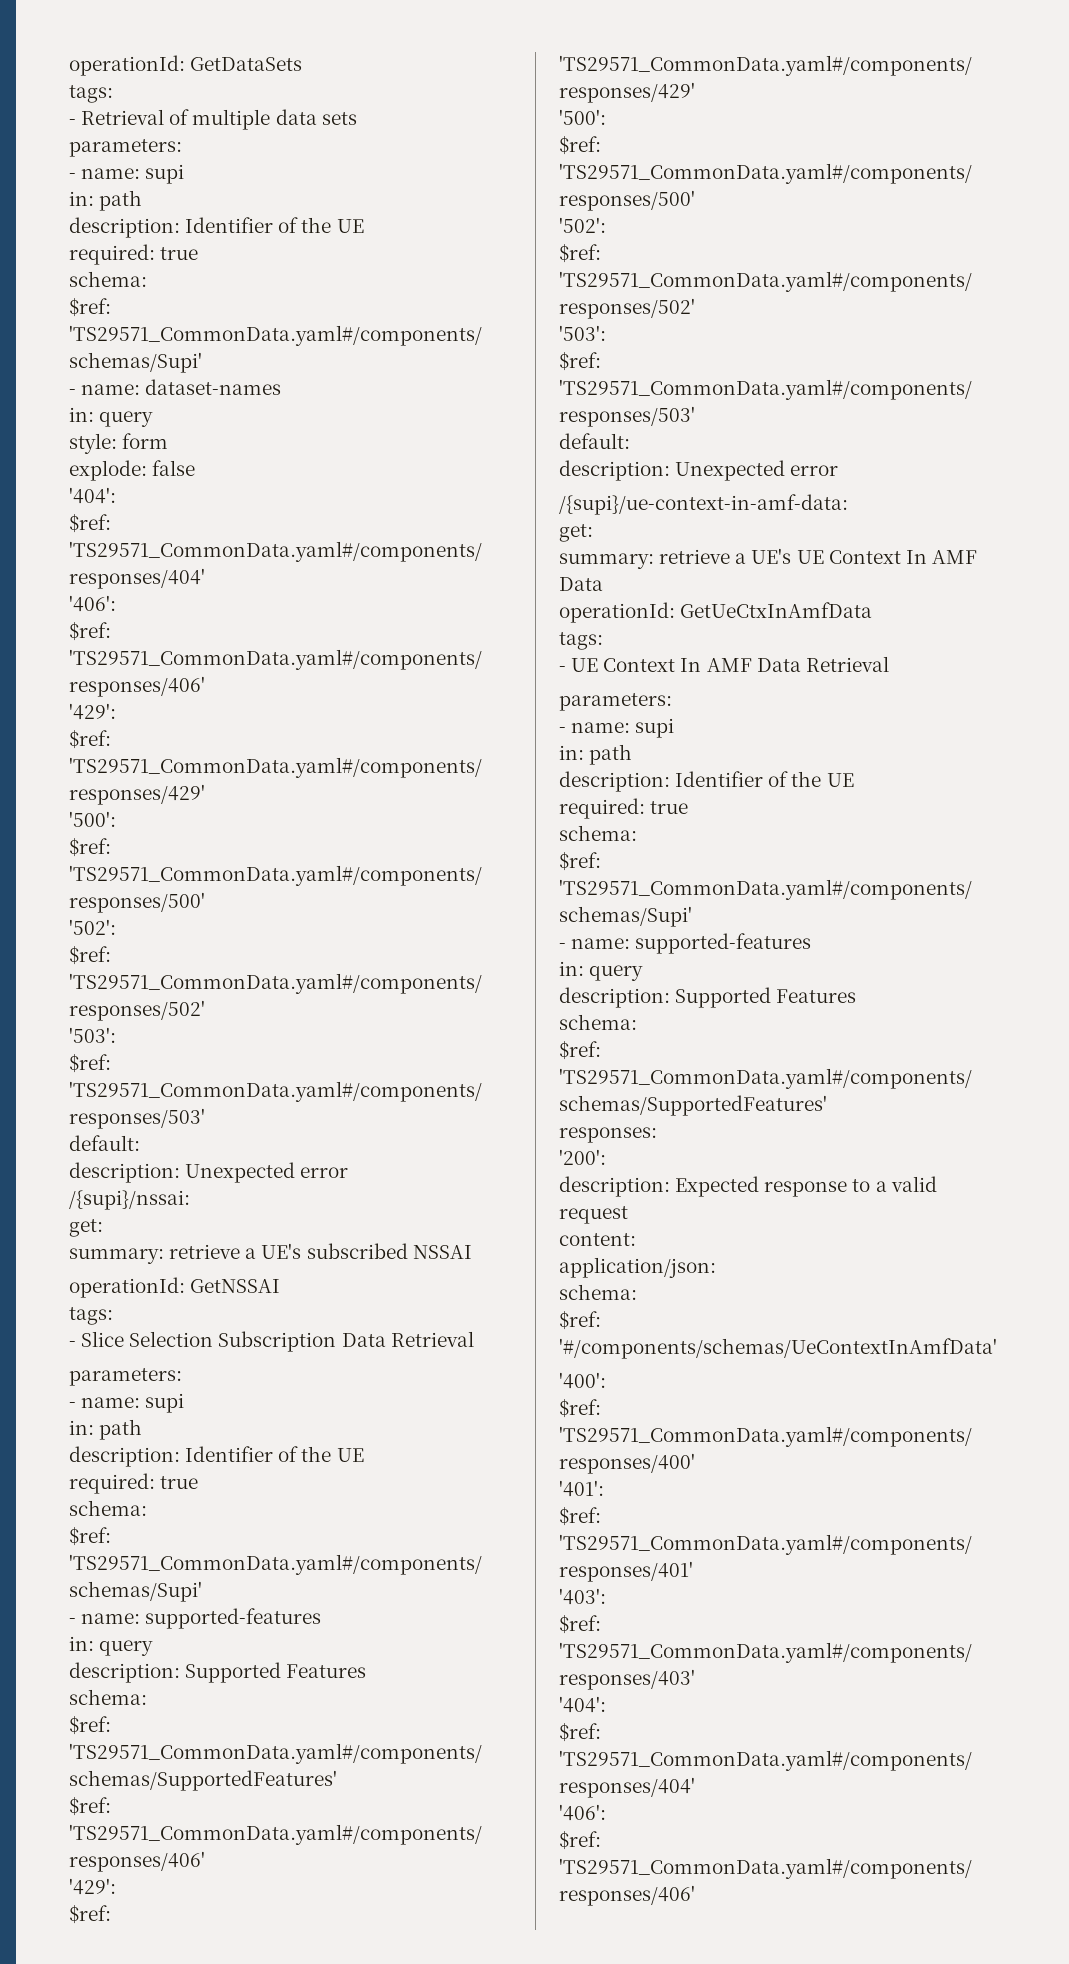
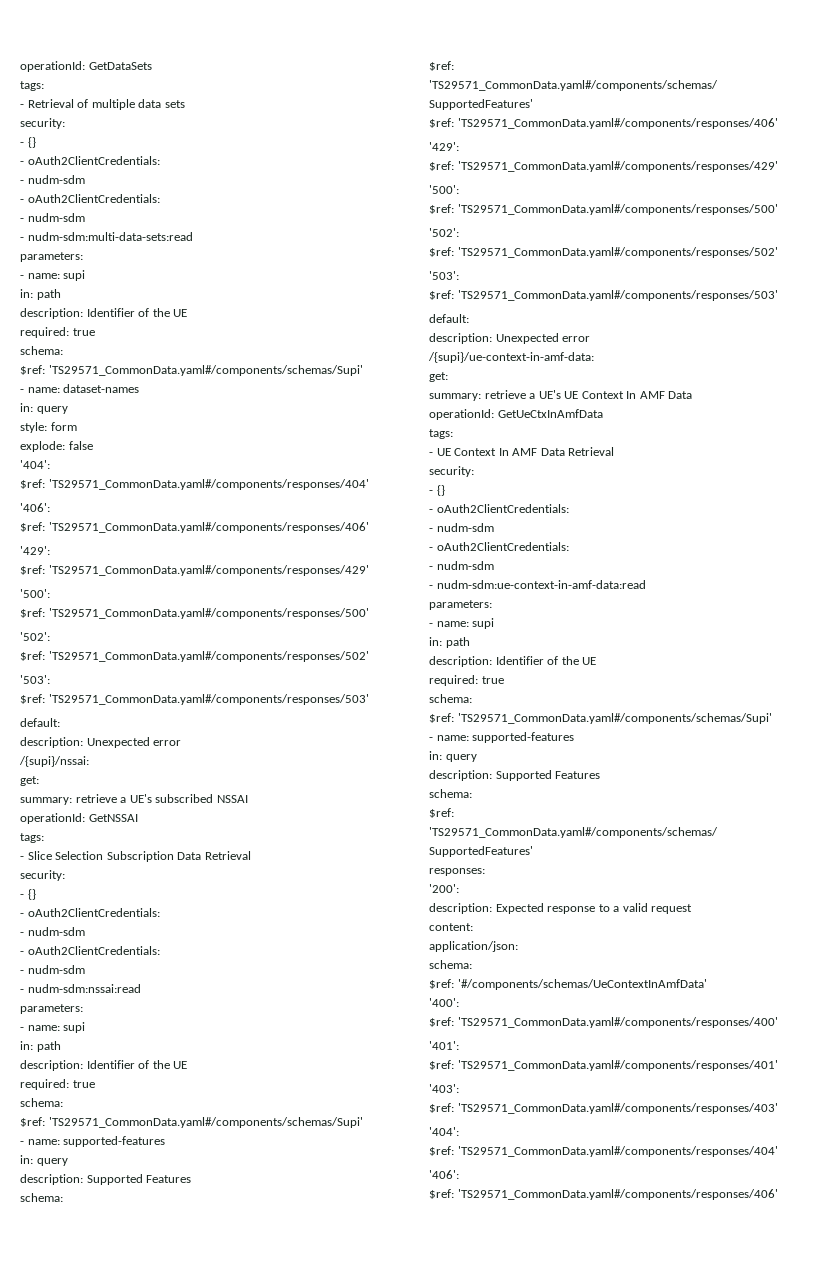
  - Retrieval of multiple data sets
+ security:
+ - {}
+ - oAuth2ClientCredentials:
+ - nudm-sdm
+ - oAuth2ClientCredentials:
+ - nudm-sdm
+ - nudm-sdm:multi-data-sets:read
  - Slice Selection Subscription Data Retrieval
+ security:
+ - {}
+ - oAuth2ClientCredentials:
+ - nudm-sdm
+ - oAuth2ClientCredentials:
+ - nudm-sdm
+ - nudm-sdm:nssai:read
  - UE Context In AMF Data Retrieval
+ security:
+ - {}
+ - oAuth2ClientCredentials:
+ - nudm-sdm
+ - oAuth2ClientCredentials:
+ - nudm-sdm
+ - nudm-sdm:ue-context-in-amf-data:read

